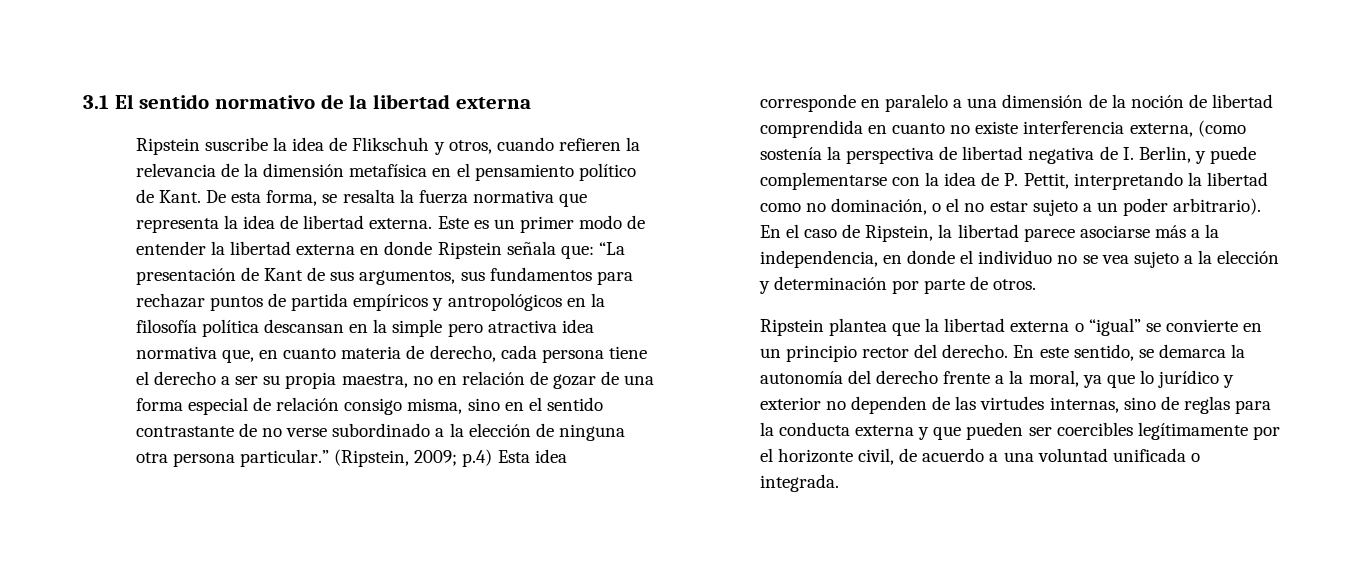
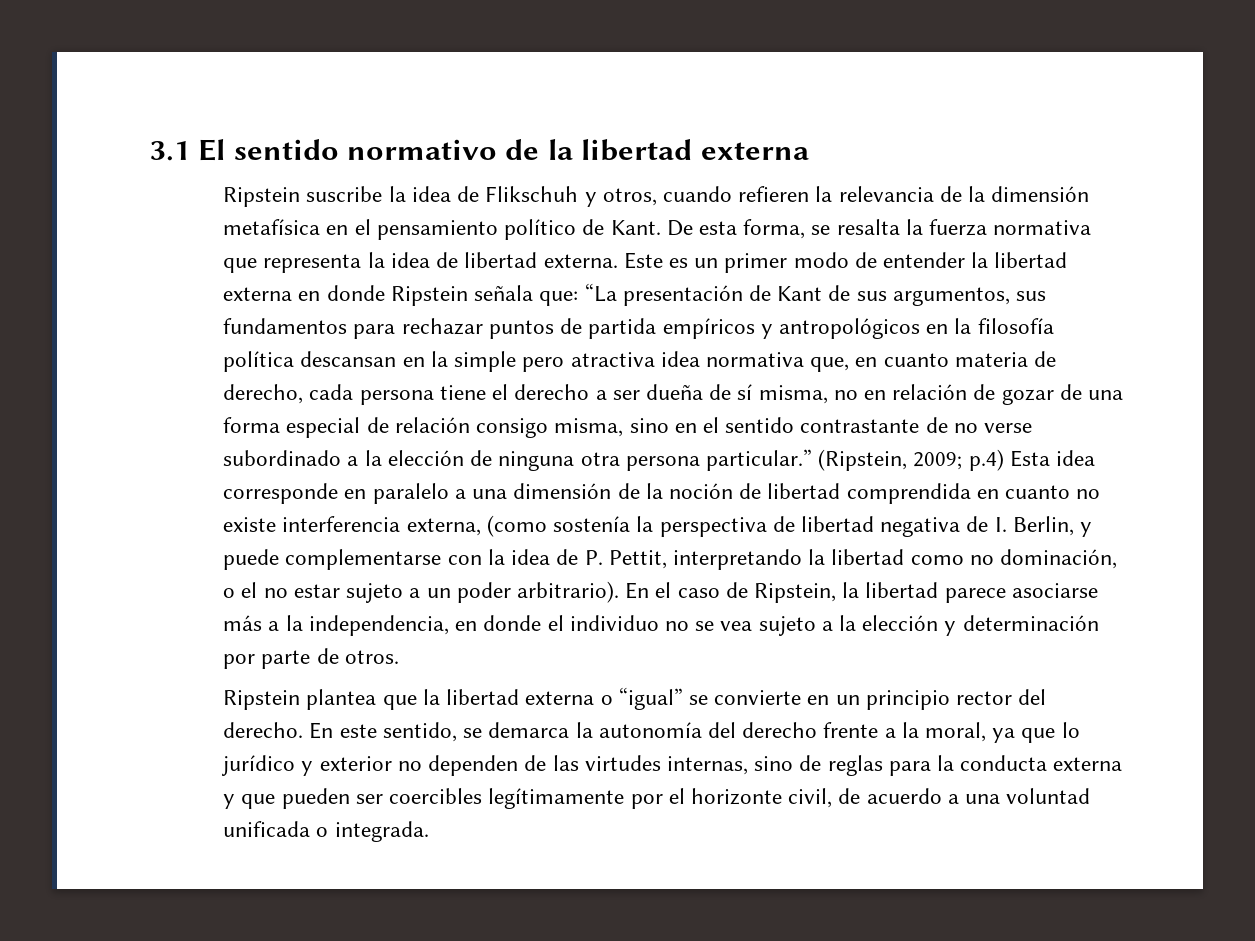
- “La presentación de Kant de sus argumentos, sus fundamentos para rechazar puntos de partida empíricos y antropológicos en la filosofía política descansan en la simple pero atractiva idea normativa que, en cuanto materia de derecho, cada persona tiene el derecho a ser su propia maestra, no en relación de gozar de una forma especial de relación consigo misma, sino en el sentido contrastante de no verse subordinado a la elección de ninguna otra persona particular.”
+ “La presentación de Kant de sus argumentos, sus fundamentos para rechazar puntos de partida empíricos y antropológicos en la filosofía política descansan en la simple pero atractiva idea normativa que, en cuanto materia de derecho, cada persona tiene el derecho a ser dueña de sí misma, no en relación de gozar de una forma especial de relación consigo misma, sino en el sentido contrastante de no verse subordinado a la elección de ninguna otra persona particular.”

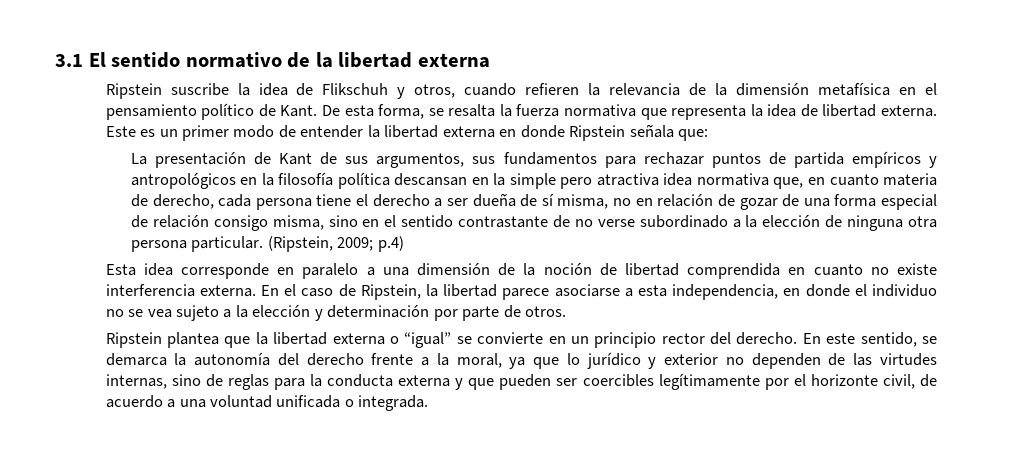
- Este es un primer modo de entender la libertad externa en donde Ripstein señala que: “La presentación de Kant de sus argumentos, sus fundamentos para rechazar puntos de partida empíricos y antropológicos en la filosofía política descansan en la simple pero atractiva idea normativa que, en cuanto materia de derecho, cada persona tiene el derecho a ser dueña de sí misma, no en relación de gozar de una forma especial de relación consigo misma, sino en el sentido contrastante de no verse subordinado a la elección de ninguna otra persona particular.”
+ Este es un primer modo de entender la libertad externa en donde Ripstein señala que:
+ La presentación de Kant de sus argumentos, sus fundamentos para rechazar puntos de partida empíricos y antropológicos en la filosofía política descansan en la simple pero atractiva idea normativa que, en cuanto materia de derecho, cada persona tiene el derecho a ser dueña de sí misma, no en relación de gozar de una forma especial de relación consigo misma, sino en el sentido contrastante de no verse subordinado a la elección de ninguna otra persona particular.
- (Ripstein, 2009; p.4) Esta idea corresponde en paralelo a una dimensión de la noción de libertad comprendida en cuanto no existe interferencia externa, (como sostenía la perspectiva de libertad negativa de I. Berlin, y puede complementarse con la idea de P. Pettit, interpretando la libertad como no dominación, o el no estar sujeto a un poder arbitrario).
+ (Ripstein, 2009; p.4)
+ Esta idea corresponde en paralelo a una dimensión de la noción de libertad comprendida en cuanto no existe interferencia externa.
- En el caso de Ripstein, la libertad parece asociarse más a la independencia, en donde el individuo no se vea sujeto a la elección y determinación por parte de otros.
+ En el caso de Ripstein, la libertad parece asociarse a esta independencia, en donde el individuo no se vea sujeto a la elección y determinación por parte de otros.

